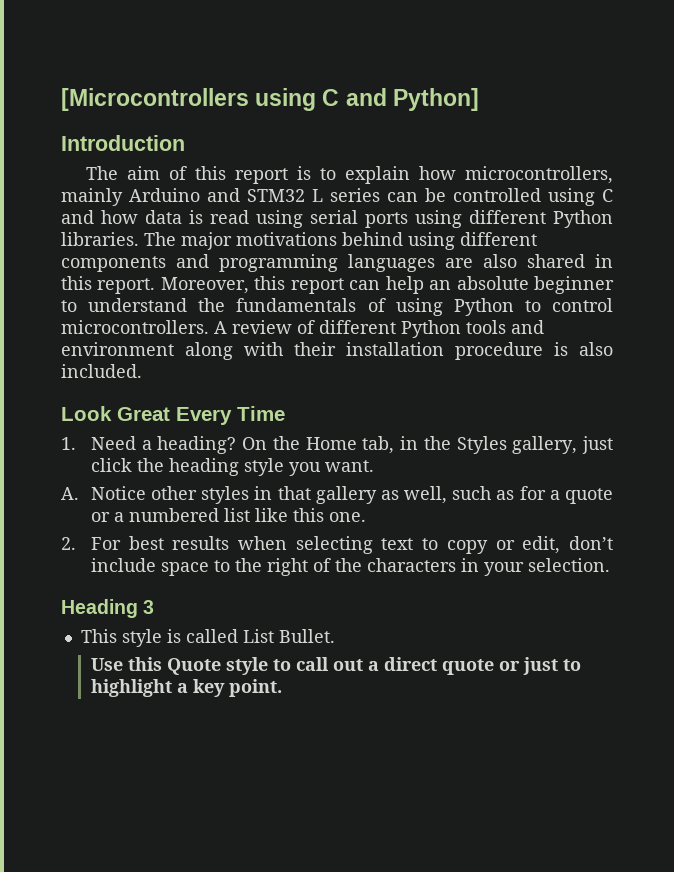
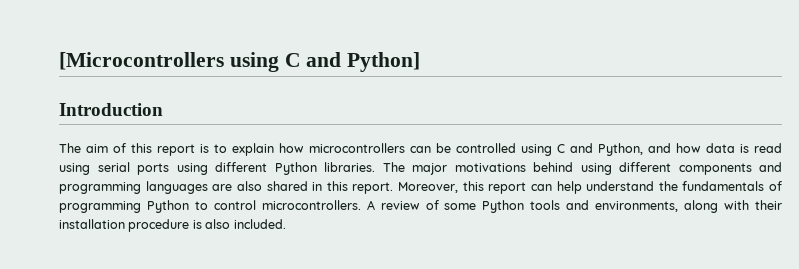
- The aim of this report is to explain how microcontrollers, mainly Arduino and STM32 L series can be controlled using C and how data is read using serial ports using different Python libraries.
+ The aim of this report is to explain how microcontrollers can be controlled using C and Python, and how data is read using serial ports using different Python libraries.
- Moreover, this report can help an absolute beginner to understand the fundamentals of using Python to control microcontrollers.
+ Moreover, this report can help understand the fundamentals of programming Python to control microcontrollers.
- A review of different Python tools and environment along with their installation procedure is also included.
+ A review of some Python tools and environments, along with their installation procedure is also included.
- Look Great Every Time
- 1. Need a heading? On the Home tab, in the Styles gallery, just click the heading style you want.
- A. Notice other styles in that gallery as well, such as for a quote or a numbered list like this one.
- 2. For best results when selecting text to copy or edit, don’t include space to the right of the characters in your selection.
- Heading 3
- This style is called List Bullet.
- Use this Quote style to call out a direct quote or just to highlight a key point.

